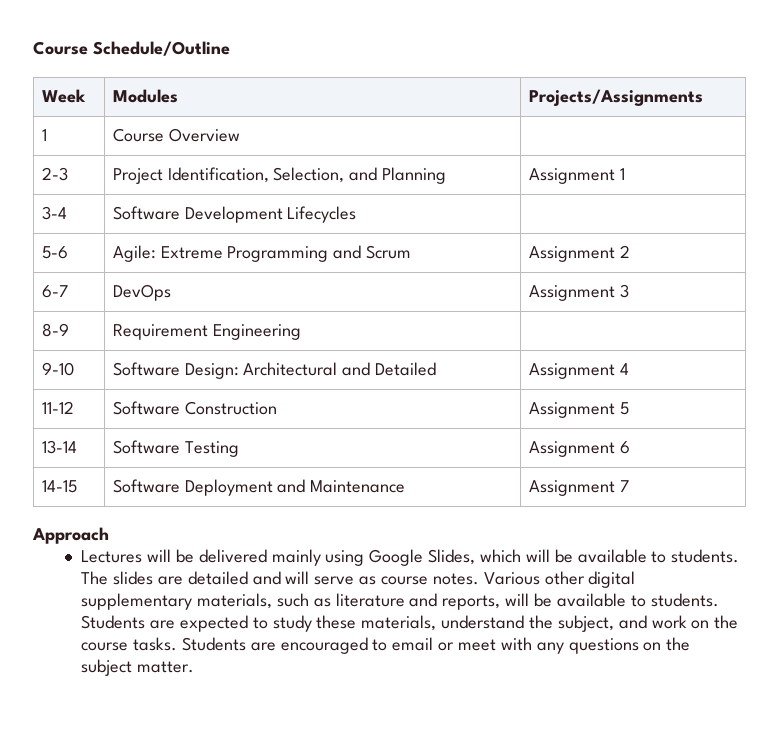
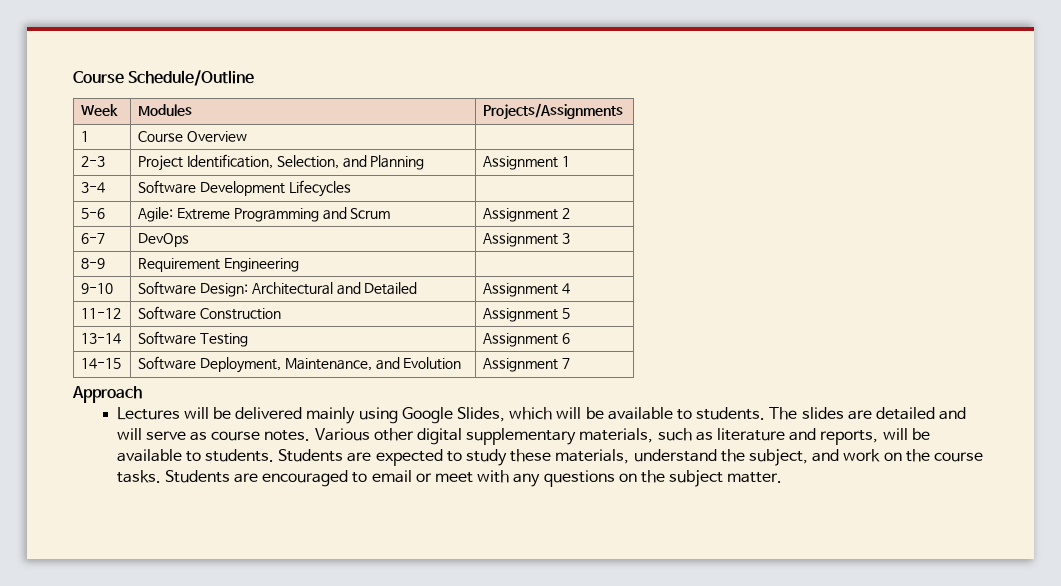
- 14-15 | Software Deployment and Maintenance | Assignment 7
+ 14-15 | Software Deployment, Maintenance, and Evolution | Assignment 7

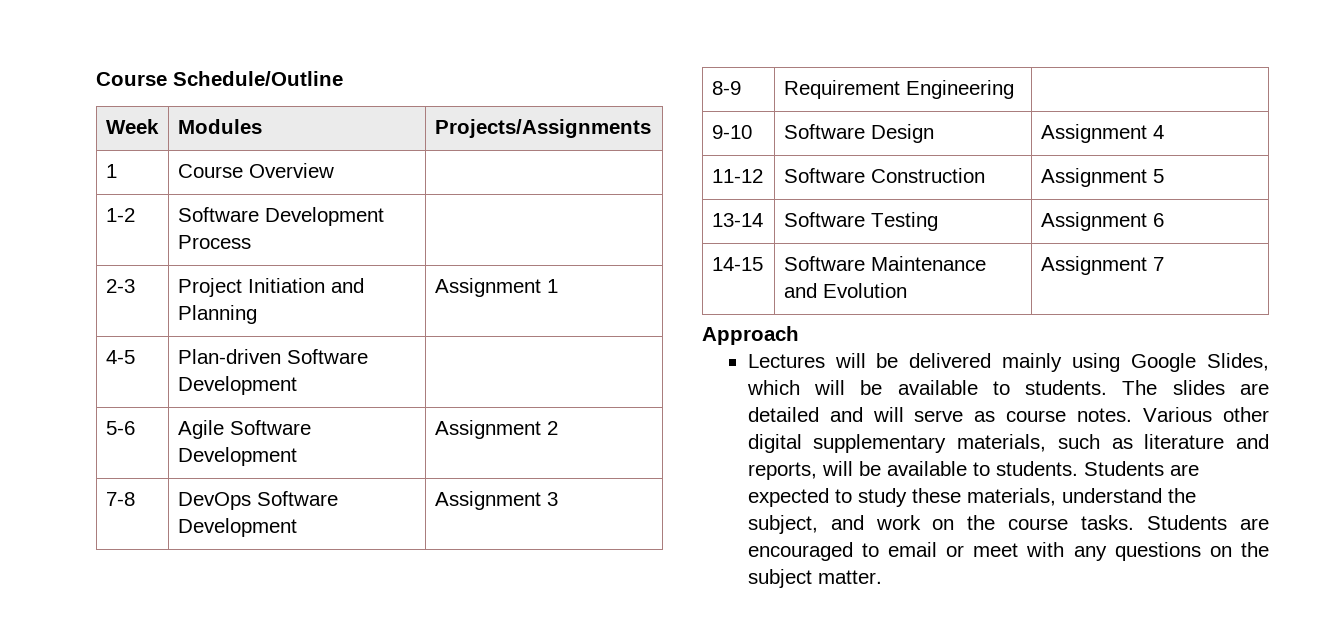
+ 1-2 | Software Development Process |
- 2-3 | Project Identification, Selection, and Planning | Assignment 1
+ 2-3 | Project Initiation and Planning | Assignment 1
- 3-4 | Software Development Lifecycles |
+ 4-5 | Plan-driven Software Development |
- 5-6 | Agile: Extreme Programming and Scrum | Assignment 2
+ 5-6 | Agile Software Development | Assignment 2
- 6-7 | DevOps | Assignment 3
+ 7-8 | DevOps Software Development | Assignment 3
- 9-10 | Software Design: Architectural and Detailed | Assignment 4
+ 9-10 | Software Design | Assignment 4
- 14-15 | Software Deployment, Maintenance, and Evolution | Assignment 7
+ 14-15 | Software Maintenance and Evolution | Assignment 7

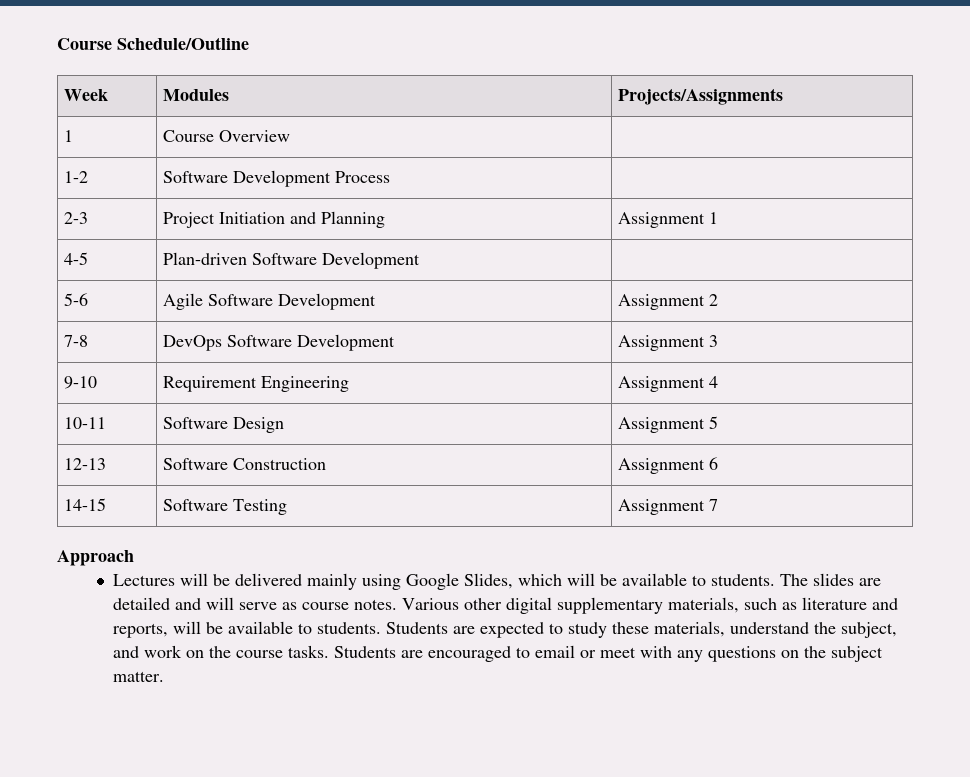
- 8-9 | Requirement Engineering |
- 9-10 | Software Design | Assignment 4
- 11-12 | Software Construction | Assignment 5
- 13-14 | Software Testing | Assignment 6
+ 9-10 | Requirement Engineering | Assignment 4
+ 10-11 | Software Design | Assignment 5
+ 12-13 | Software Construction | Assignment 6
- 14-15 | Software Maintenance and Evolution | Assignment 7
+ 14-15 | Software Testing | Assignment 7

